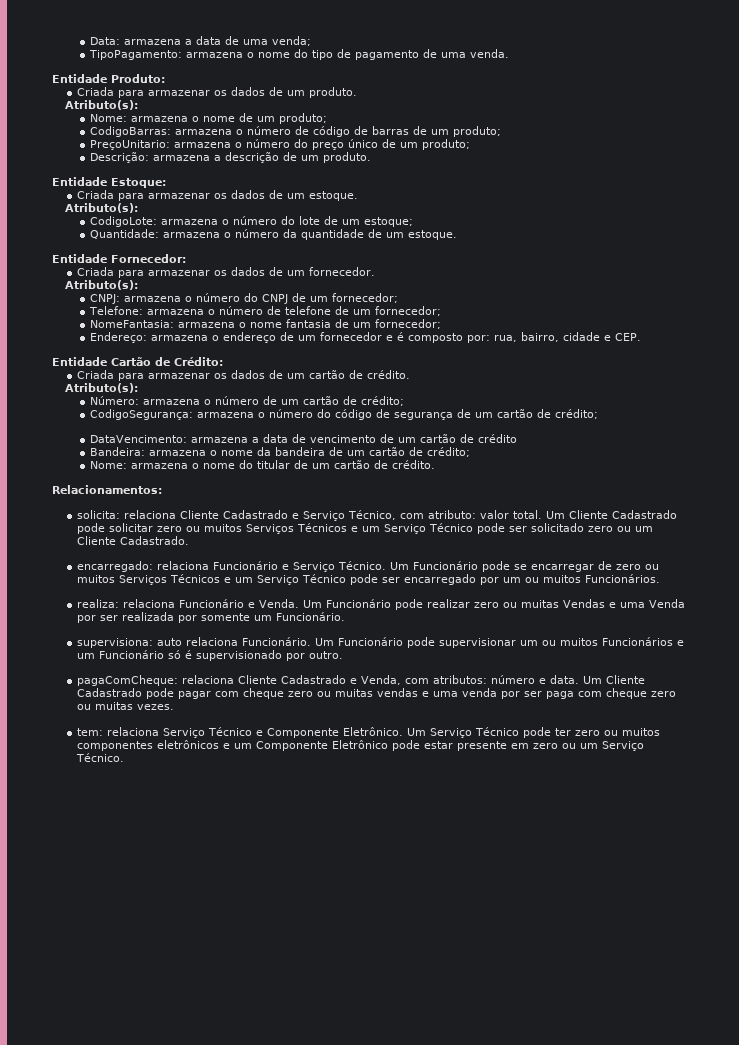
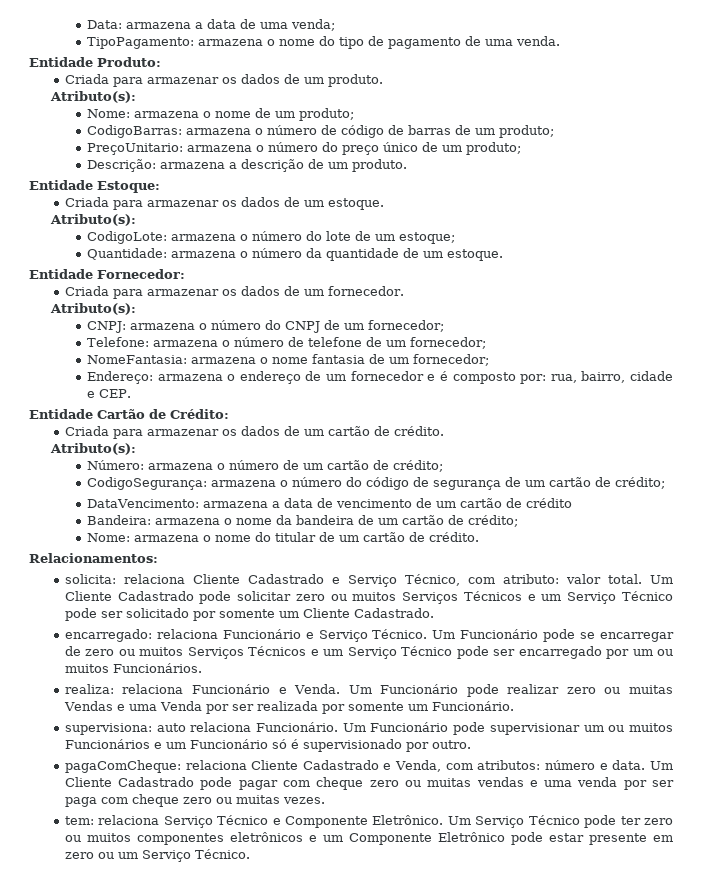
- Um Cliente Cadastrado pode solicitar zero ou muitos Serviços Técnicos e um Serviço Técnico pode ser solicitado zero ou um Cliente Cadastrado.
+ Um Cliente Cadastrado pode solicitar zero ou muitos Serviços Técnicos e um Serviço Técnico pode ser solicitado por somente um Cliente Cadastrado.

